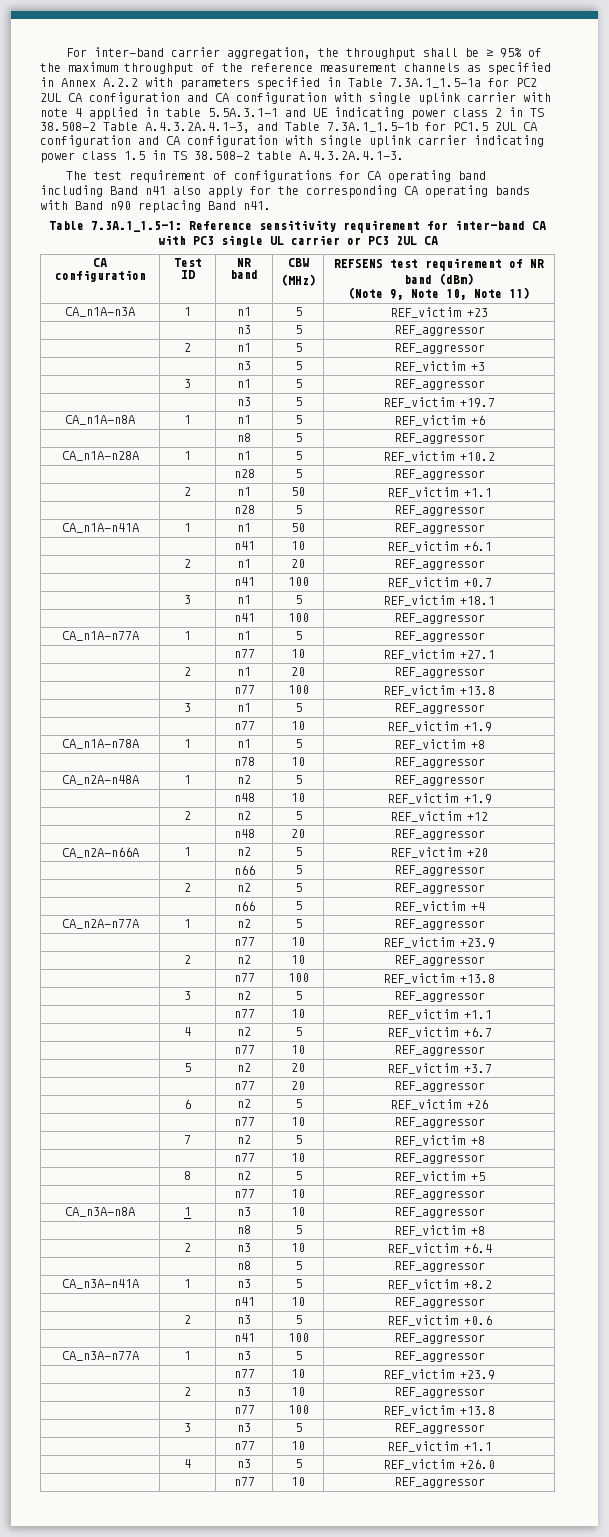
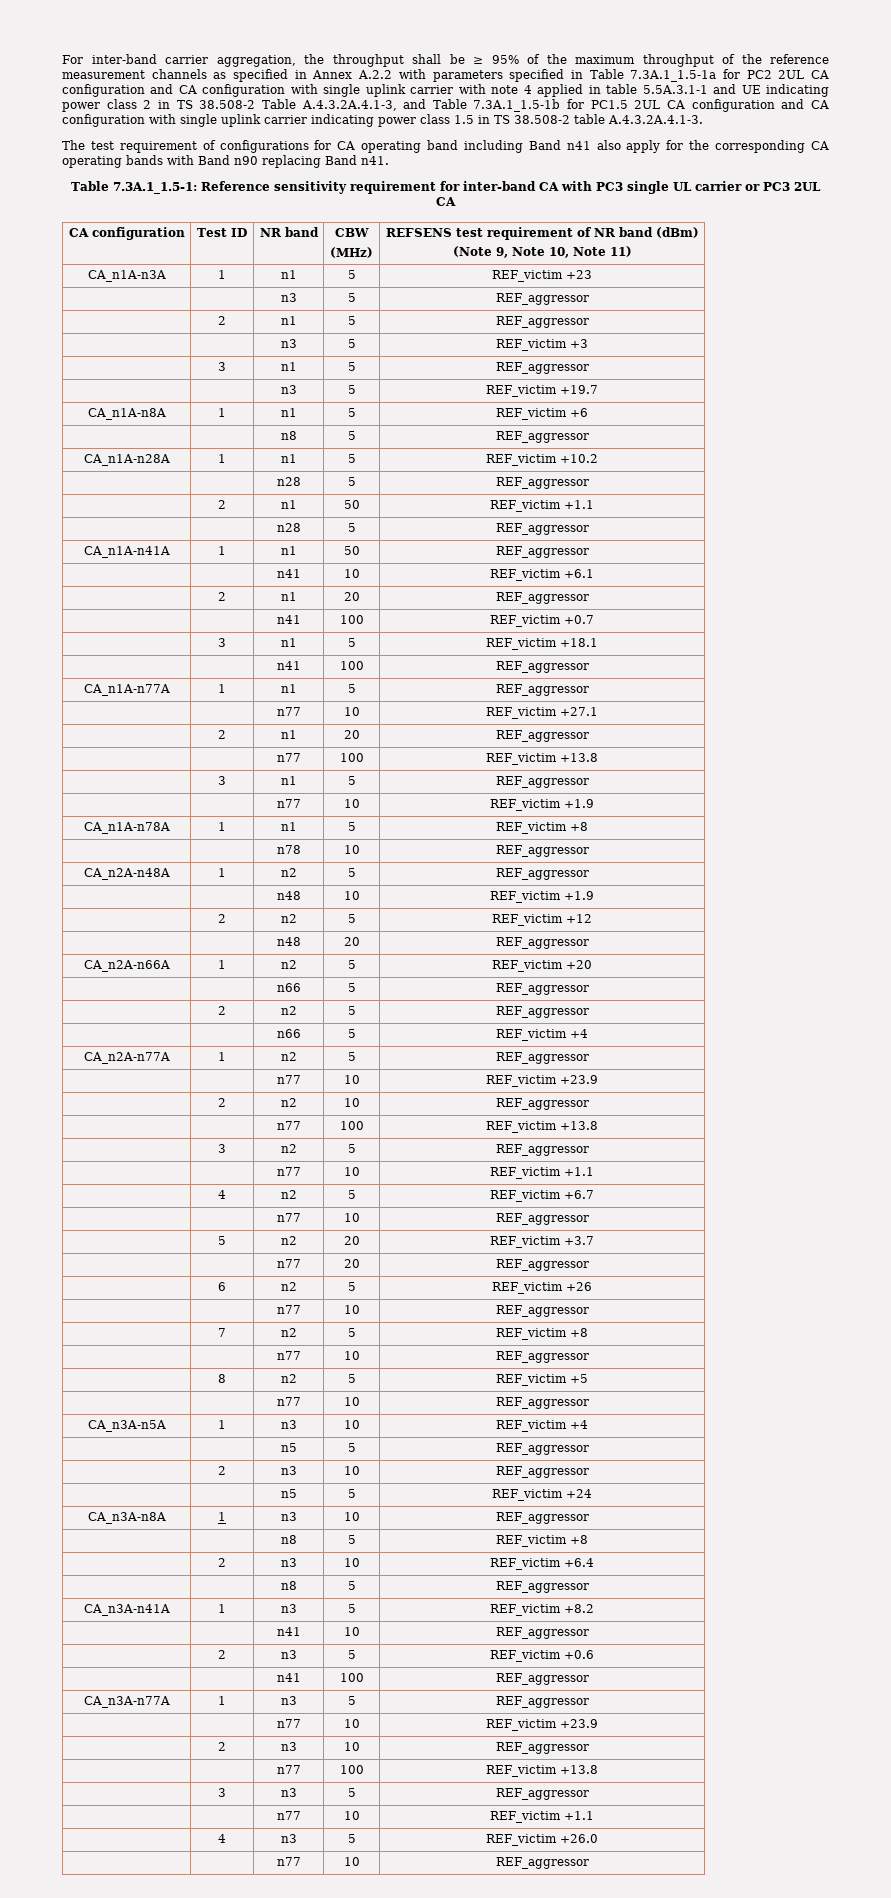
+ CA_n3A-n5A | 1 | n3 | 10 | REF_victim +4
+ | | n5 | 5 | REF_aggressor
+ | 2 | n3 | 10 | REF_aggressor
+ | | n5 | 5 | REF_victim +24

